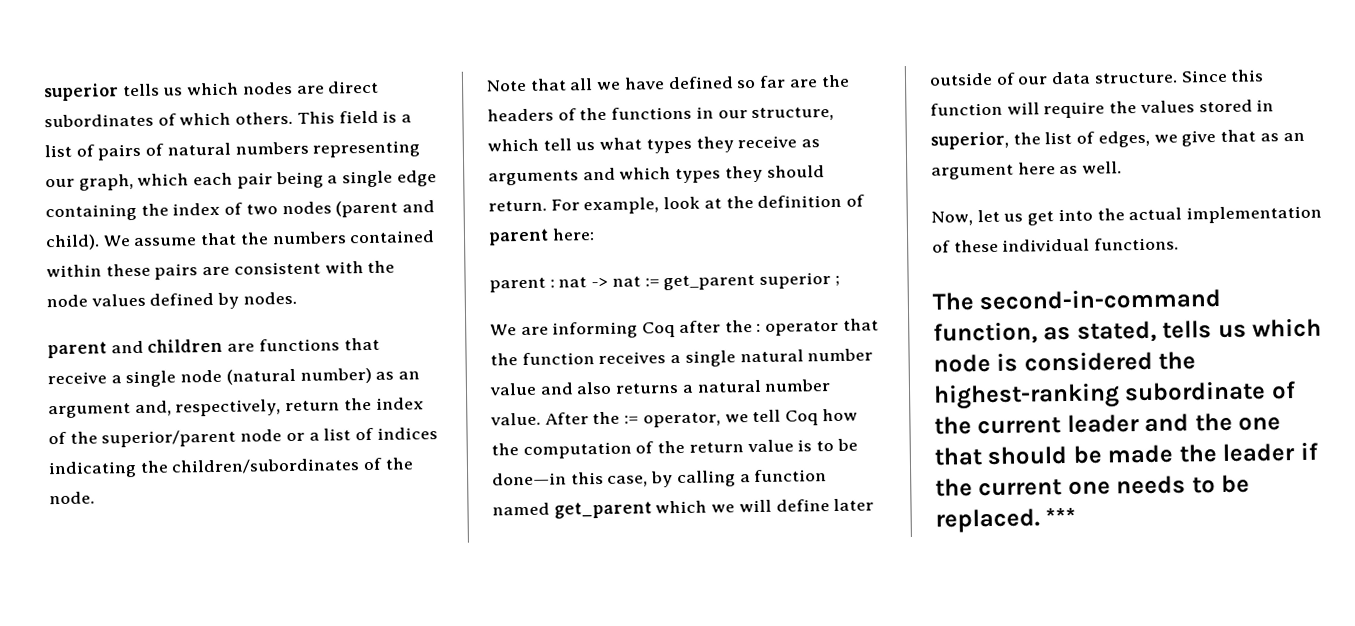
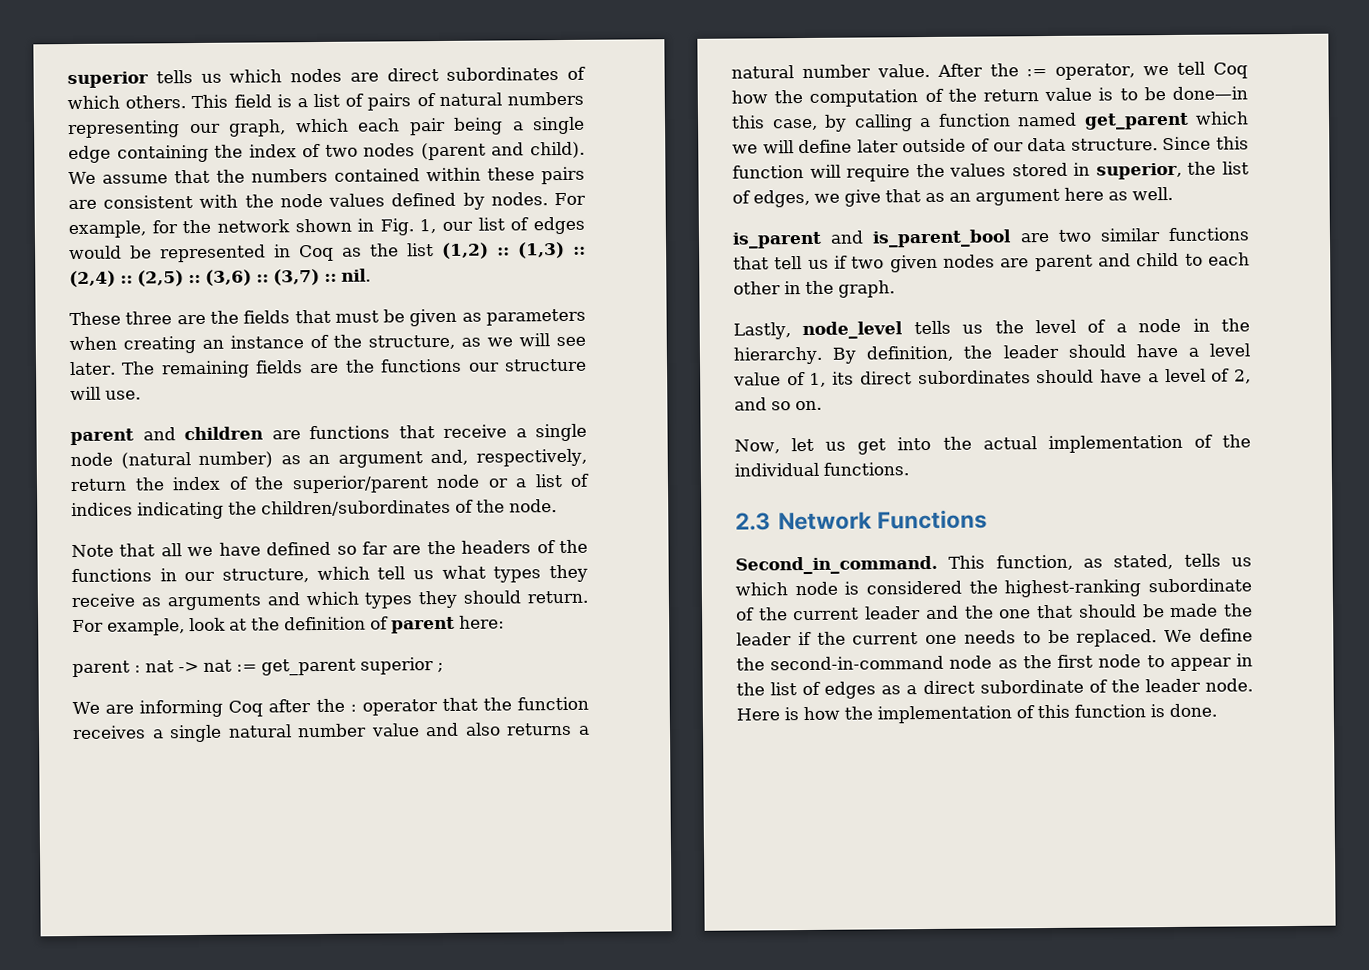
+ For example, for the network shown in Fig. 1, our list of edges would be represented in Coq as the list (1,2) :: (1,3) :: (2,4) :: (2,5) :: (3,6) :: (3,7) :: nil.
+ These three are the fields that must be given as parameters when creating an instance of the structure, as we will see later. The remaining fields are the functions our structure will use.
+ is_parent and is_parent_bool are two similar functions that tell us if two given nodes are parent and child to each other in the graph.
+ Lastly, node_level tells us the level of a node in the hierarchy. By definition, the leader should have a level value of 1, its direct subordinates should have a level of 2, and so on.
- Now, let us get into the actual implementation of these individual functions.
+ Now, let us get into the actual implementation of the individual functions.
- The second-in-command function, as stated, tells us which node is considered the highest-ranking subordinate of the current leader and the one that should be made the leader if the current one needs to be replaced.
+ 2.3 Network Functions
+ Second_in_command. This function, as stated, tells us which node is considered the highest-ranking subordinate of the current leader and the one that should be made the leader if the current one needs to be replaced.
- ***
+ We define the second-in-command node as the first node to appear in the list of edges as a direct subordinate of the leader node. Here is how the implementation of this function is done.

